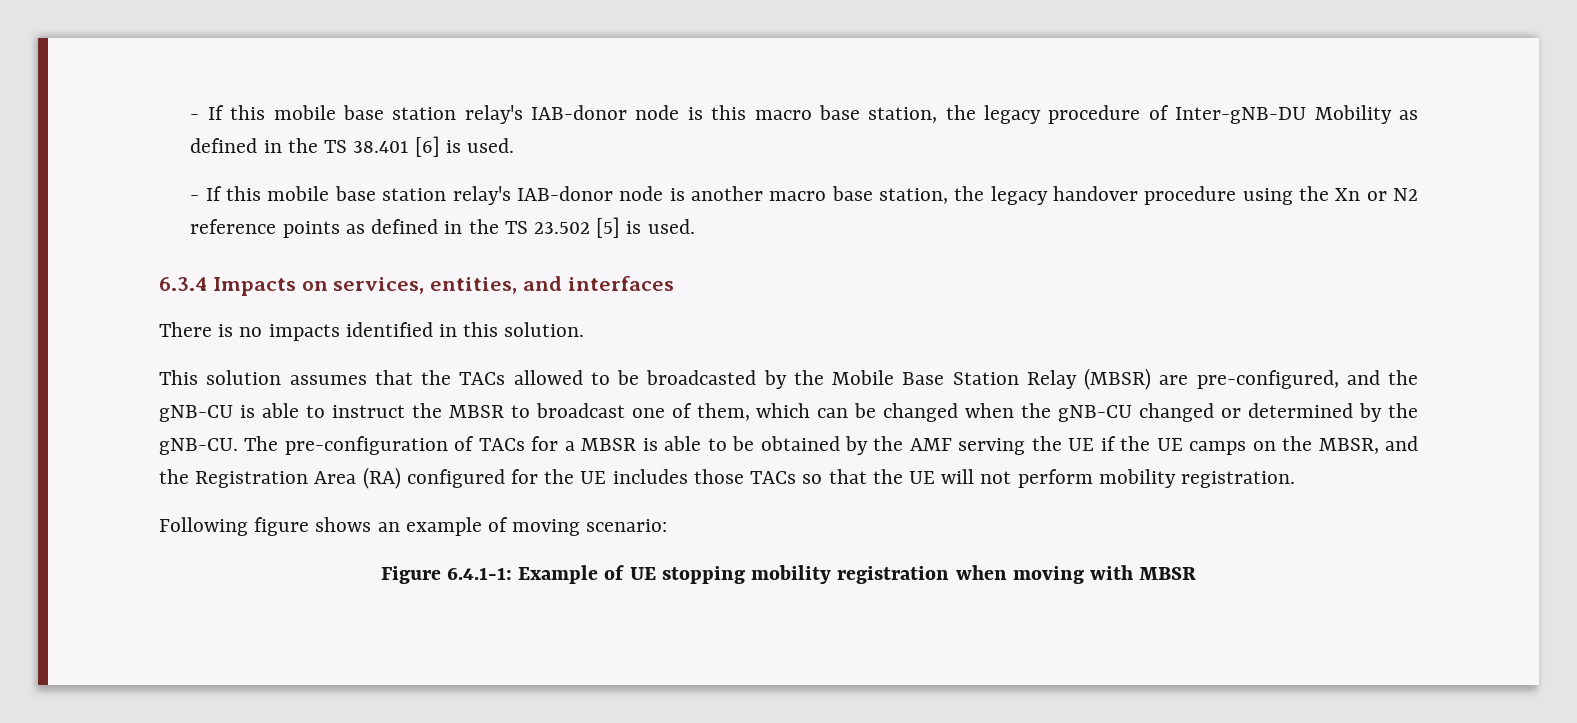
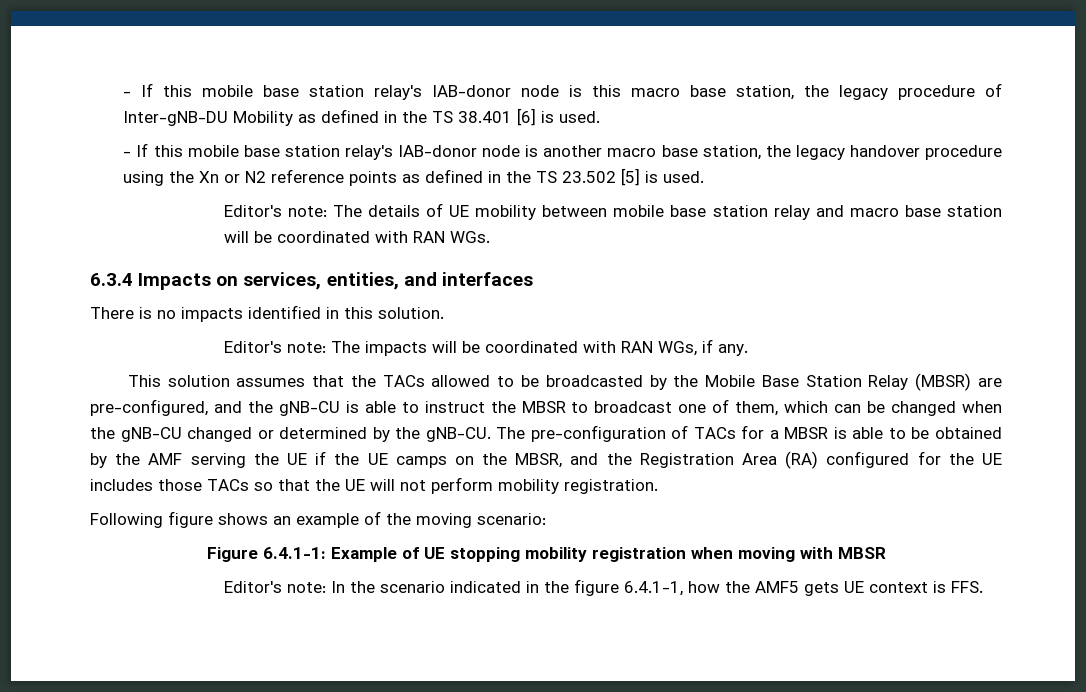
+ Editor's note: The details of UE mobility between mobile base station relay and macro base station will be coordinated with RAN WGs.
+ Editor's note: The impacts will be coordinated with RAN WGs, if any.
- Following figure shows an example of moving scenario:
+ Following figure shows an example of the moving scenario:
+ Editor's note: In the scenario indicated in the figure 6.4.1-1, how the AMF5 gets UE context is FFS.

